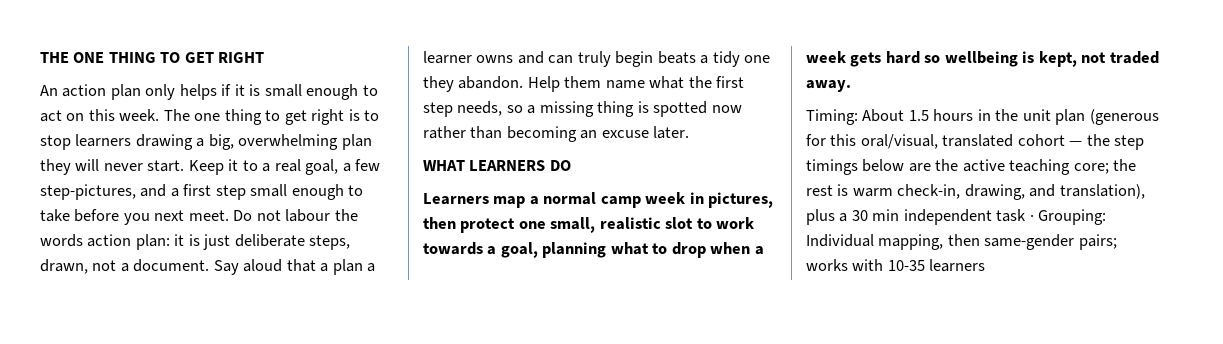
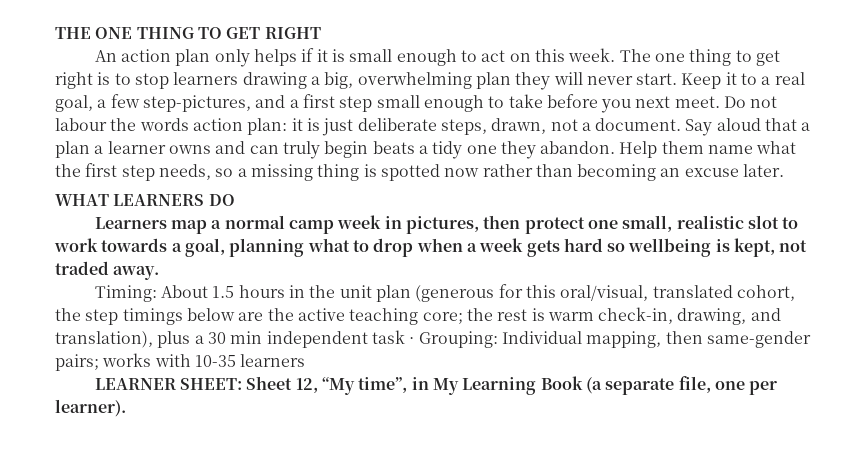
- Timing: About 1.5 hours in the unit plan (generous for this oral/visual, translated cohort — the step timings below are the active teaching core; the rest is warm check-in, drawing, and translation), plus a 30 min independent task · Grouping: Individual mapping, then same-gender pairs; works with 10-35 learners
+ Timing: About 1.5 hours in the unit plan (generous for this oral/visual, translated cohort, the step timings below are the active teaching core; the rest is warm check-in, drawing, and translation), plus a 30 min independent task · Grouping: Individual mapping, then same-gender pairs; works with 10-35 learners
+ LEARNER SHEET: Sheet 12, “My time”, in My Learning Book (a separate file, one per learner).

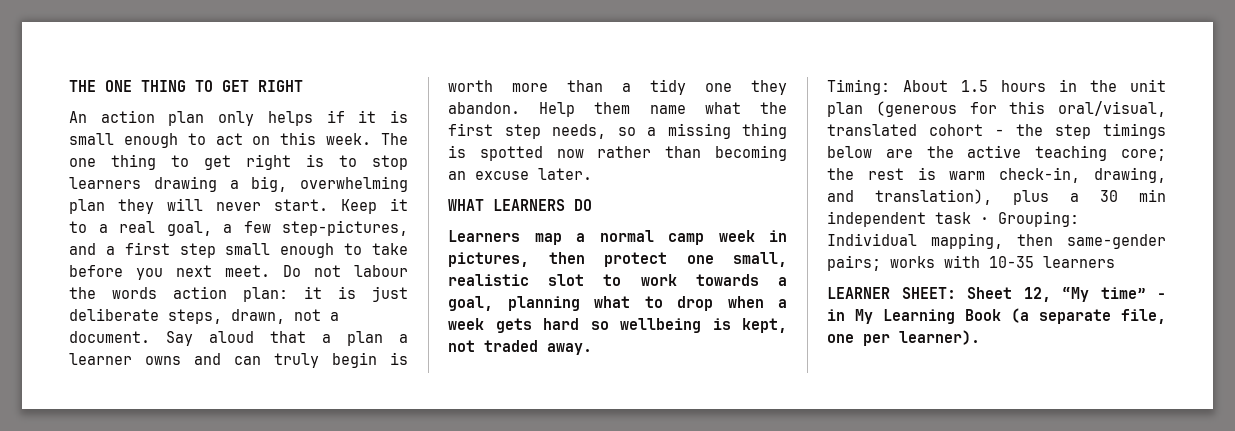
- Say aloud that a plan a learner owns and can truly begin beats a tidy one they abandon.
+ Say aloud that a plan a learner owns and can truly begin is worth more than a tidy one they abandon.
- Timing: About 1.5 hours in the unit plan (generous for this oral/visual, translated cohort, the step timings below are the active teaching core; the rest is warm check-in, drawing, and translation), plus a 30 min independent task · Grouping: Individual mapping, then same-gender pairs; works with 10-35 learners
+ Timing: About 1.5 hours in the unit plan (generous for this oral/visual, translated cohort - the step timings below are the active teaching core; the rest is warm check-in, drawing, and translation), plus a 30 min independent task · Grouping: Individual mapping, then same-gender pairs; works with 10-35 learners
- LEARNER SHEET: Sheet 12, “My time”, in My Learning Book (a separate file, one per learner).
+ LEARNER SHEET: Sheet 12, “My time” - in My Learning Book (a separate file, one per learner).

